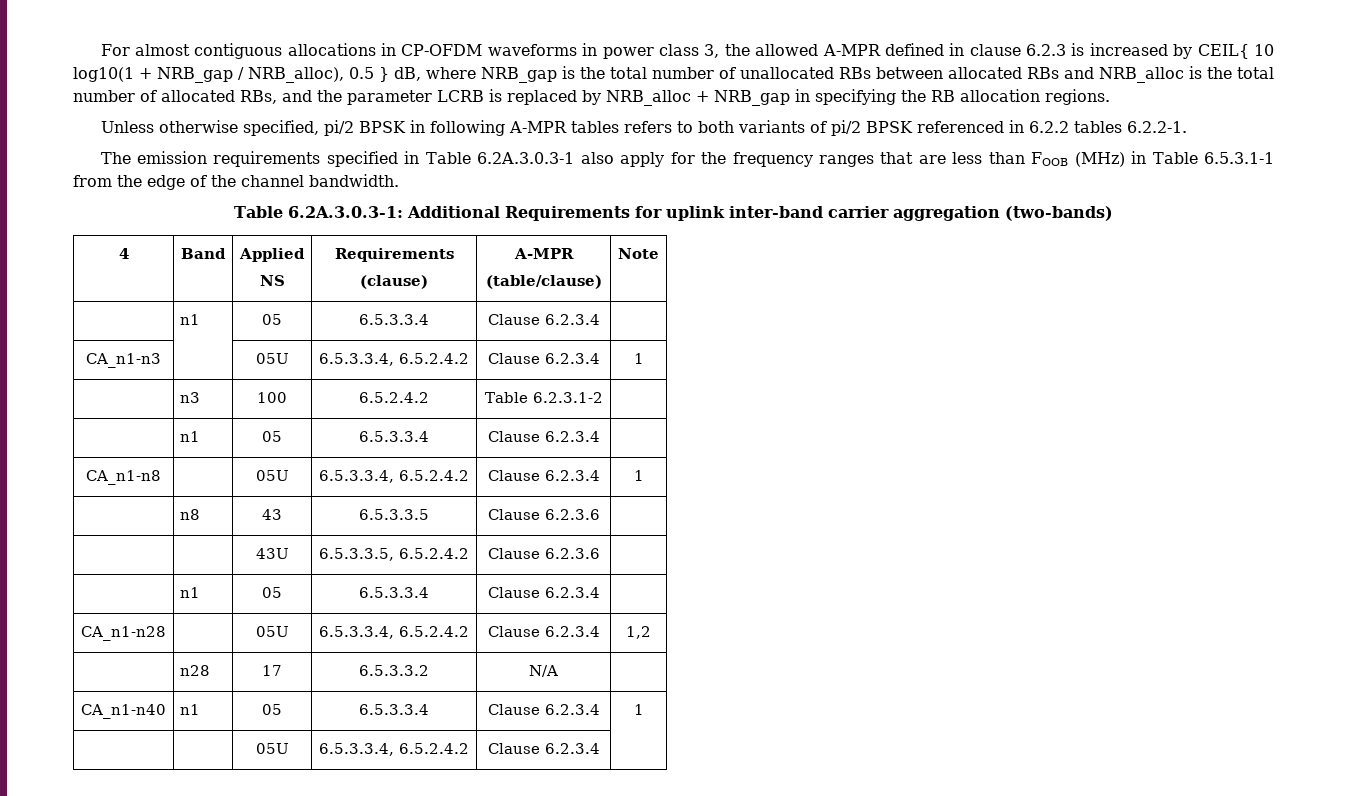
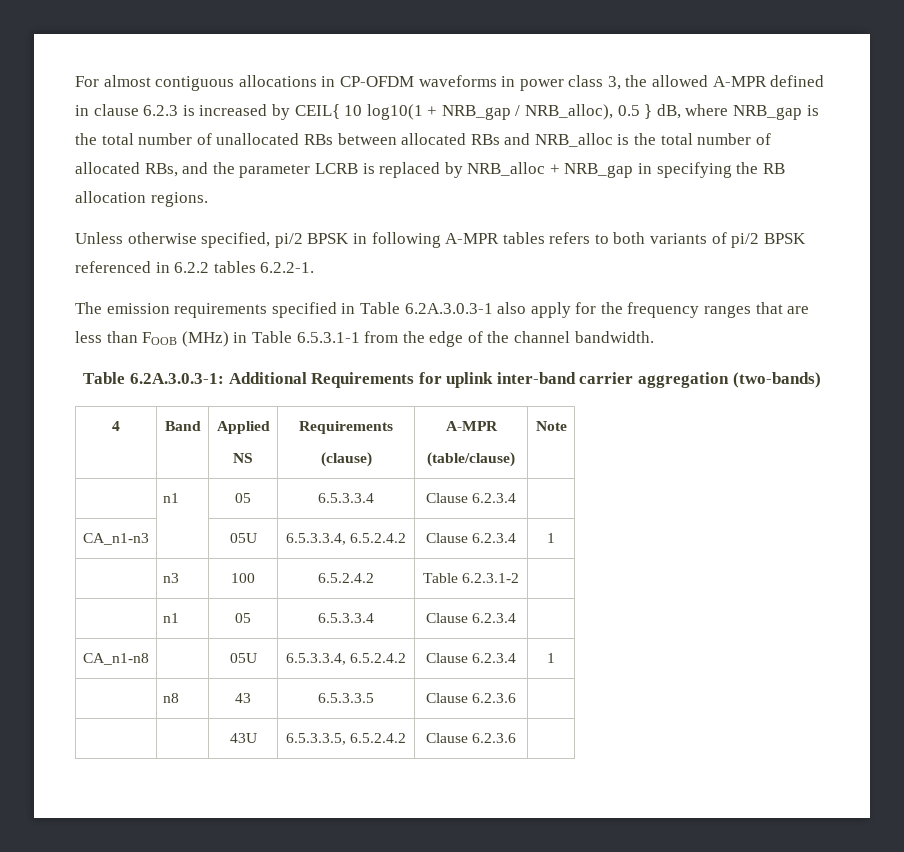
  | | 43U | 6.5.3.3.5, 6.5.2.4.2 | Clause 6.2.3.6 |
- | n1 | 05 | 6.5.3.3.4 | Clause 6.2.3.4 |
- CA_n1-n28 | | 05U | 6.5.3.3.4, 6.5.2.4.2 | Clause 6.2.3.4 | 1,2
- | n28 | 17 | 6.5.3.3.2 | N/A |
- CA_n1-n40 | n1 | 05 | 6.5.3.3.4 | Clause 6.2.3.4 | 1
- | | 05U | 6.5.3.3.4, 6.5.2.4.2 | Clause 6.2.3.4 |

